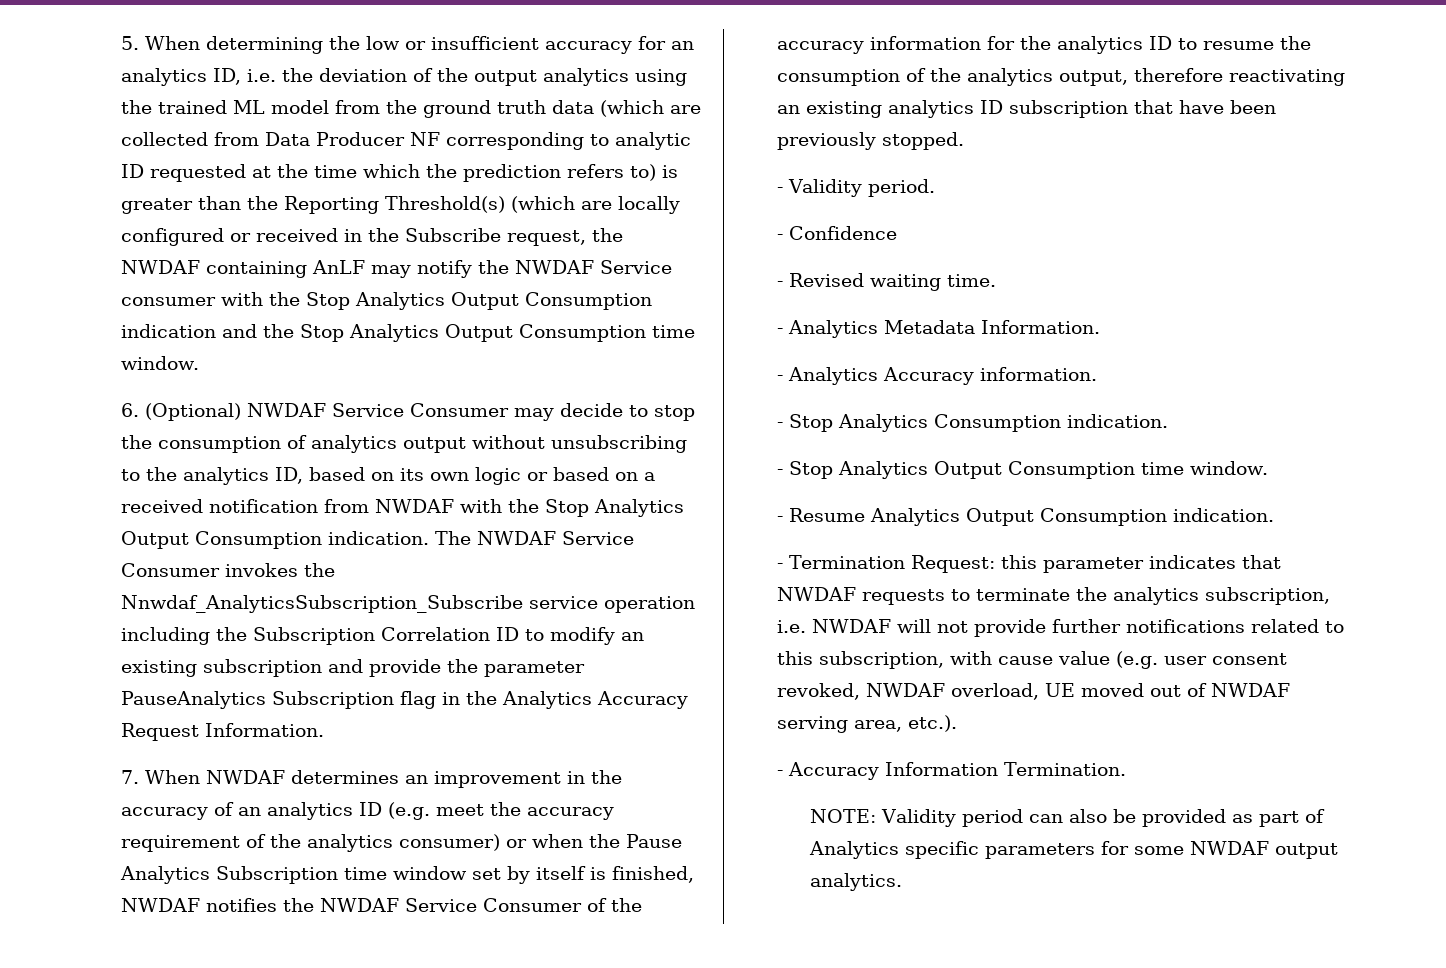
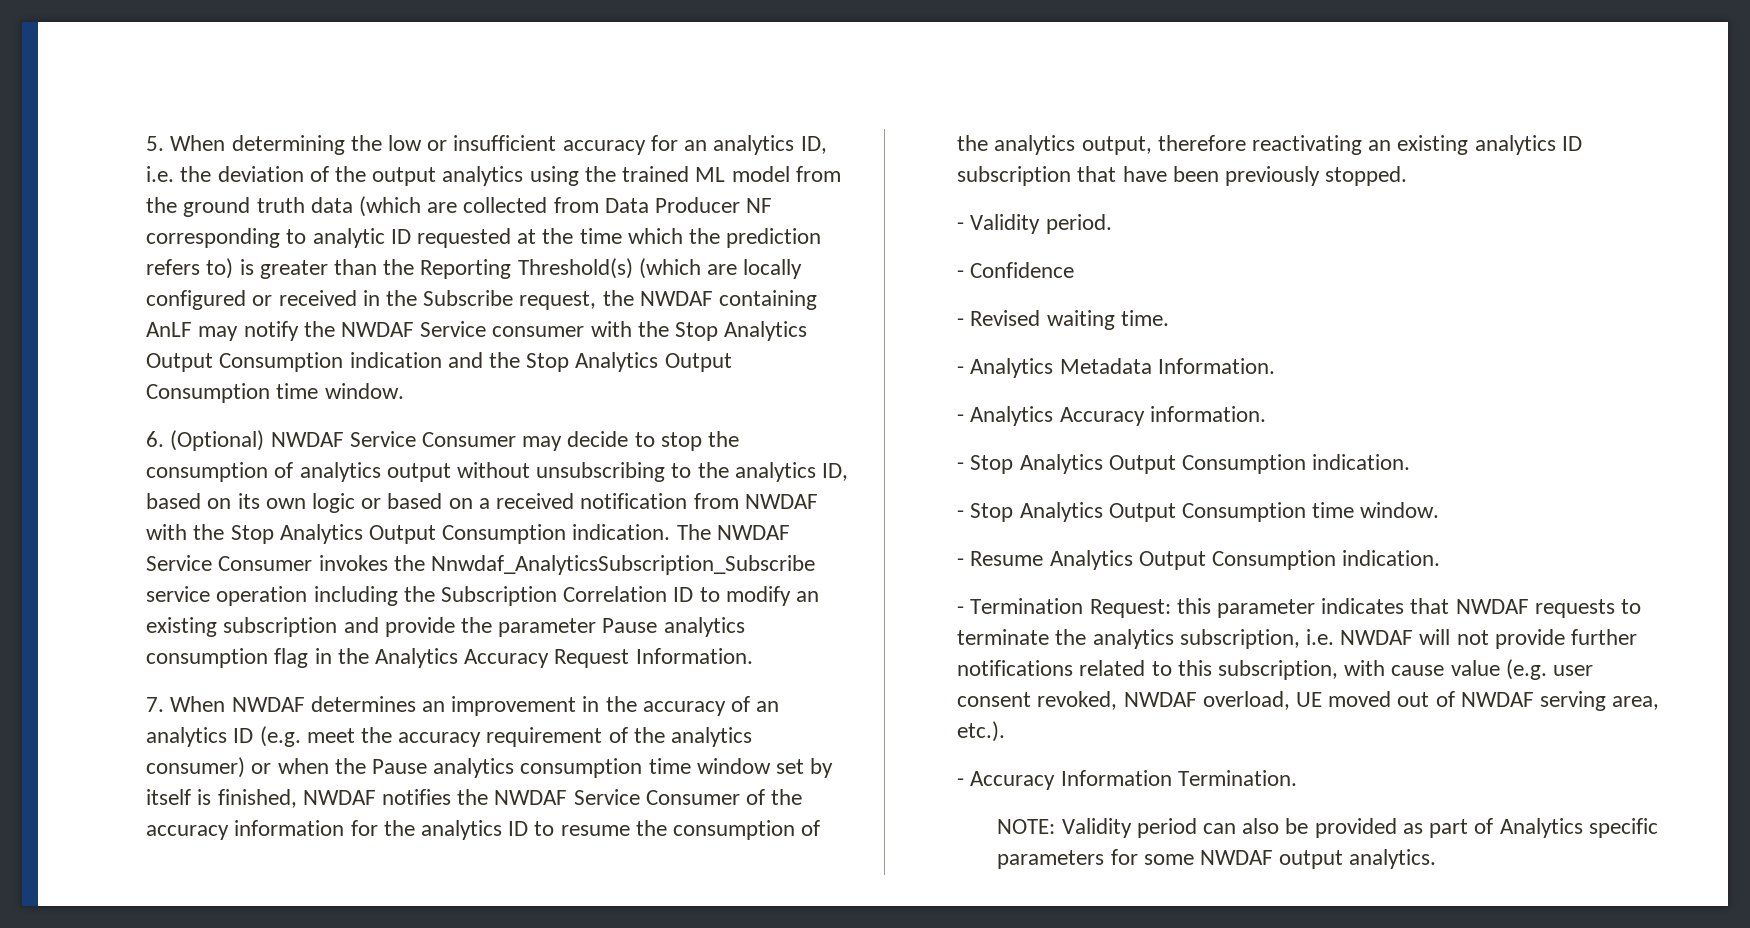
- The NWDAF Service Consumer invokes the Nnwdaf_AnalyticsSubscription_Subscribe service operation including the Subscription Correlation ID to modify an existing subscription and provide the parameter PauseAnalytics Subscription flag in the Analytics Accuracy Request Information.
+ The NWDAF Service Consumer invokes the Nnwdaf_AnalyticsSubscription_Subscribe service operation including the Subscription Correlation ID to modify an existing subscription and provide the parameter Pause analytics consumption flag in the Analytics Accuracy Request Information.
- 7. When NWDAF determines an improvement in the accuracy of an analytics ID (e.g. meet the accuracy requirement of the analytics consumer) or when the Pause Analytics Subscription time window set by itself is finished, NWDAF notifies the NWDAF Service Consumer of the accuracy information for the analytics ID to resume the consumption of the analytics output, therefore reactivating an existing analytics ID subscription that have been previously stopped.
+ 7. When NWDAF determines an improvement in the accuracy of an analytics ID (e.g. meet the accuracy requirement of the analytics consumer) or when the Pause analytics consumption time window set by itself is finished, NWDAF notifies the NWDAF Service Consumer of the accuracy information for the analytics ID to resume the consumption of the analytics output, therefore reactivating an existing analytics ID subscription that have been previously stopped.
- - Stop Analytics Consumption indication.
+ - Stop Analytics Output Consumption indication.

